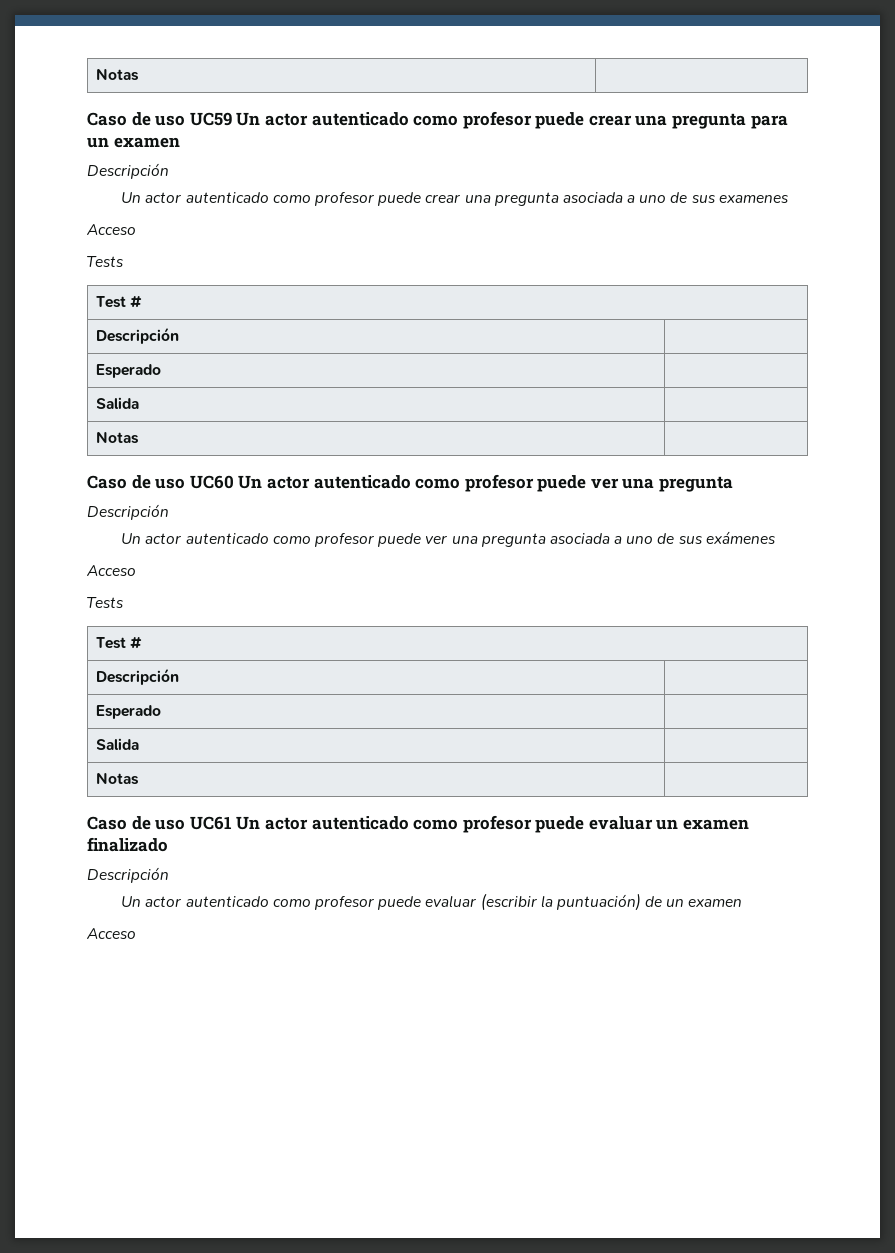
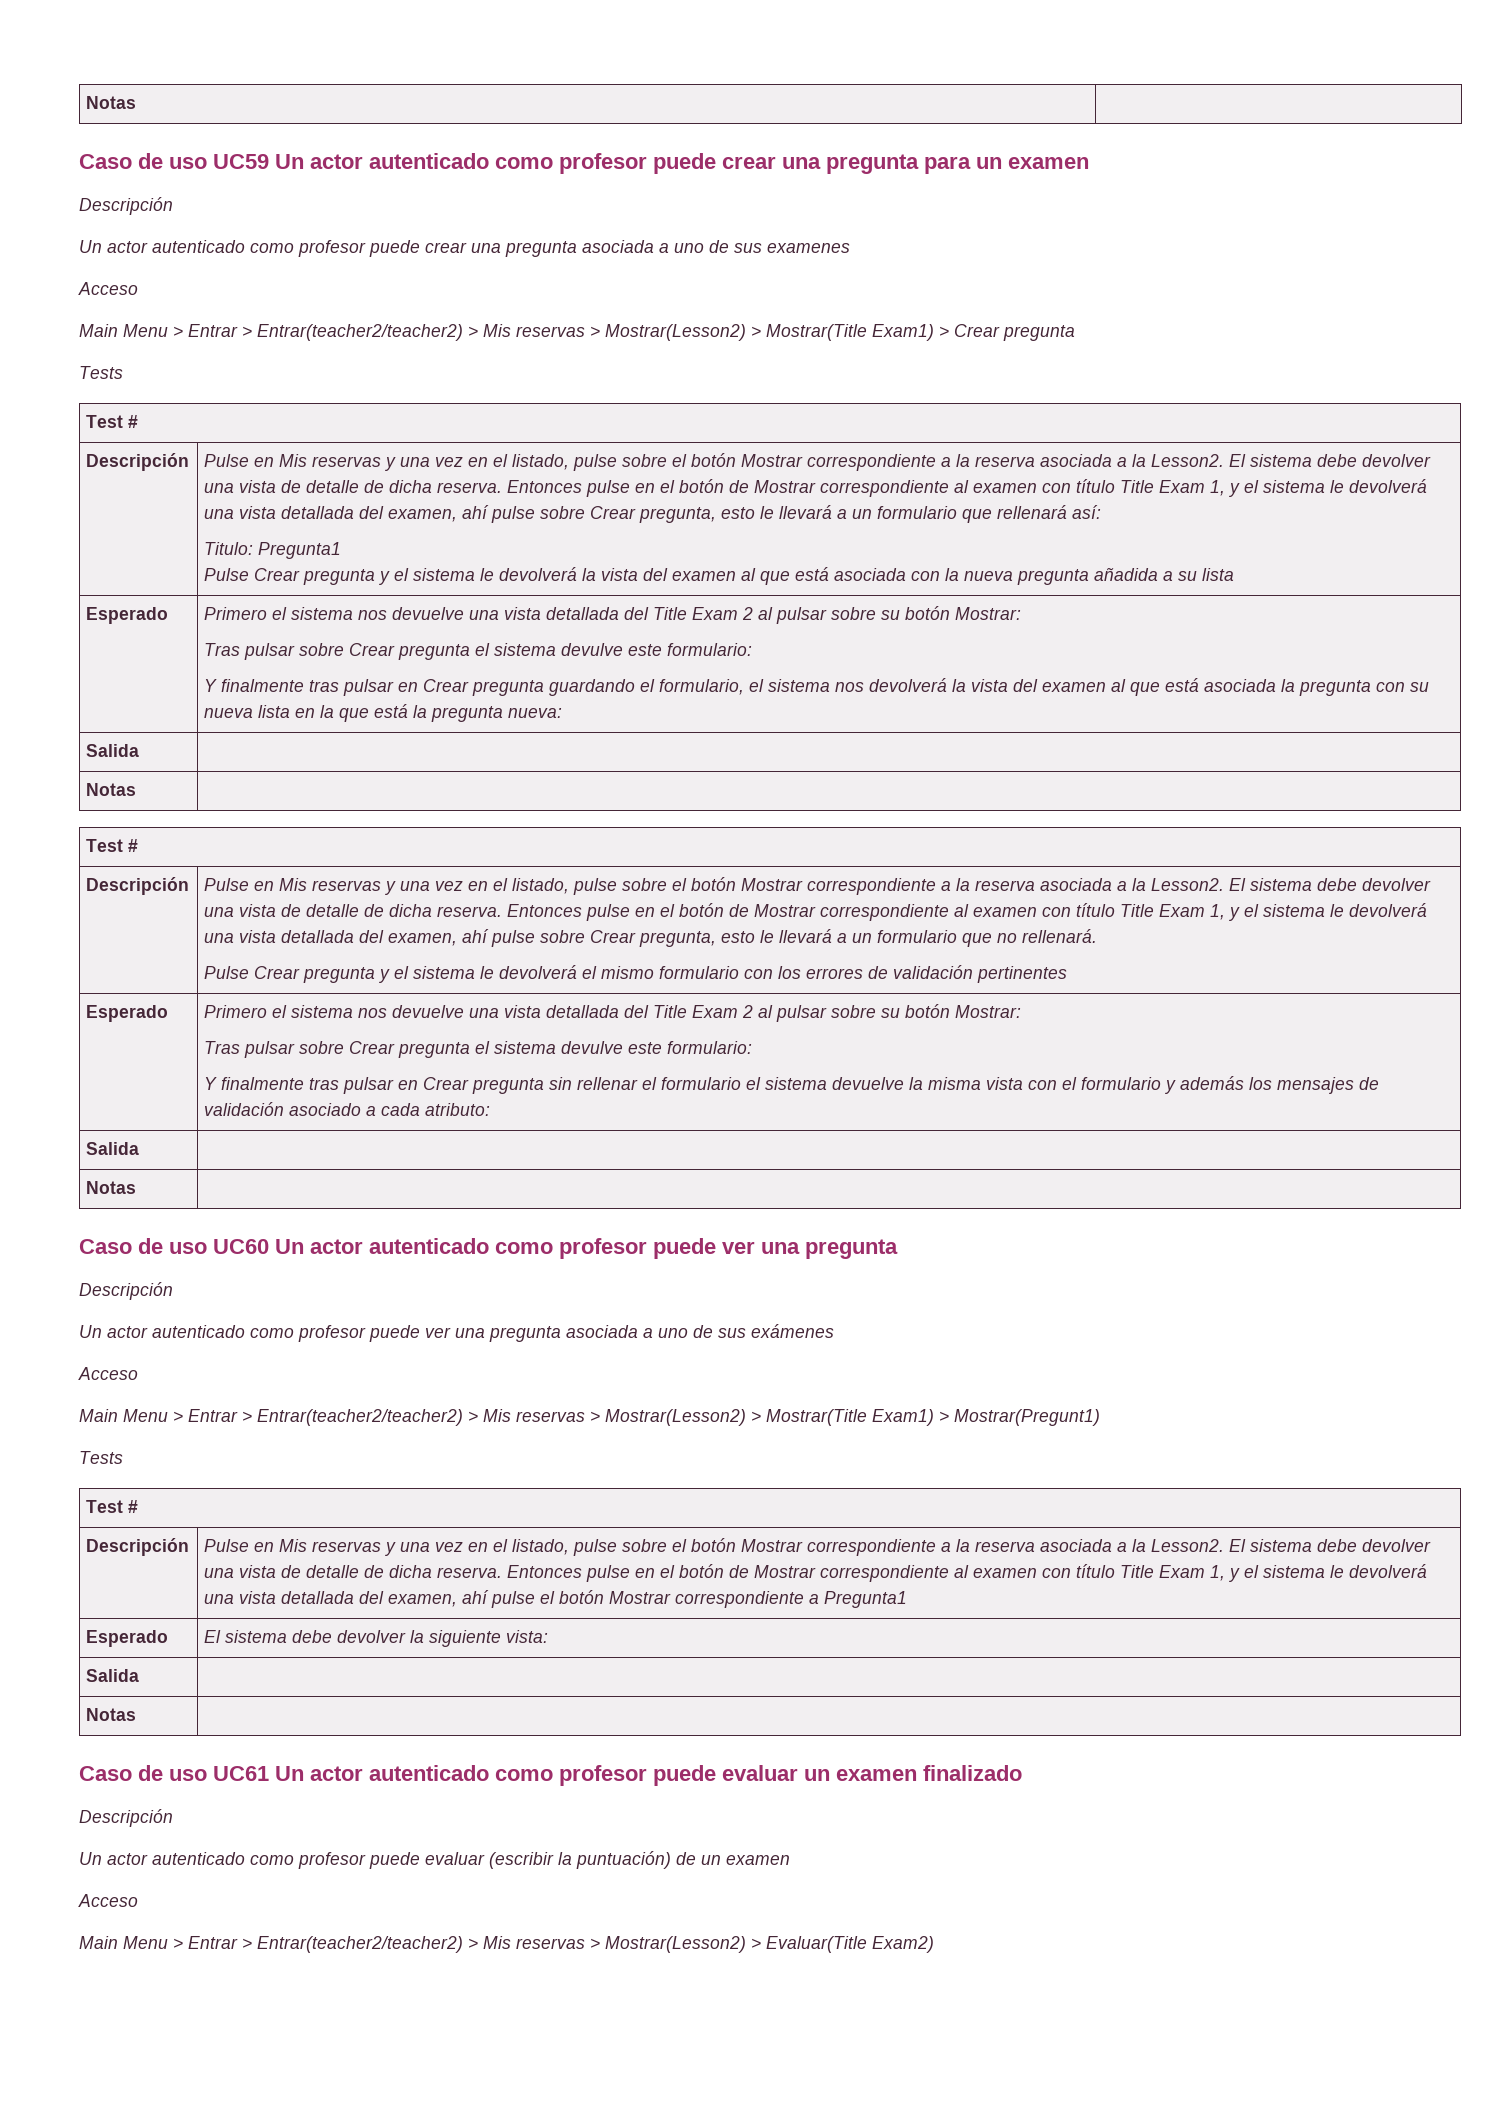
  Un actor autenticado como profesor puede crear una pregunta asociada a uno de sus examenes
  Acceso
+ Main Menu > Entrar > Entrar(teacher2/teacher2) > Mis reservas > Mostrar(Lesson2) > Mostrar(Title Exam1) > Crear pregunta
  Tests
  Test #
- Descripción |
- Esperado |
+ Descripción | Pulse en Mis reservas y una vez en el listado, pulse sobre el botón Mostrar correspondiente a la reserva asociada a la Lesson2. El sistema debe devolver una vista de detalle de dicha reserva. Entonces pulse en el botón de Mostrar correspondiente al examen con título Title Exam 1, y el sistema le devolverá una vista detallada del examen, ahí pulse sobre Crear pregunta, esto le llevará a un formulario que rellenará así:
+ Titulo: Pregunta1
+ Pulse Crear pregunta y el sistema le devolverá la vista del examen al que está asociada con la nueva pregunta añadida a su lista
+ Esperado | Primero el sistema nos devuelve una vista detallada del Title Exam 2 al pulsar sobre su botón Mostrar:
+ Tras pulsar sobre Crear pregunta el sistema devulve este formulario:
+ Y finalmente tras pulsar en Crear pregunta guardando el formulario, el sistema nos devolverá la vista del examen al que está asociada la pregunta con su nueva lista en la que está la pregunta nueva:
+ Salida |
+ Notas |
+ Test #
+ Descripción | Pulse en Mis reservas y una vez en el listado, pulse sobre el botón Mostrar correspondiente a la reserva asociada a la Lesson2. El sistema debe devolver una vista de detalle de dicha reserva. Entonces pulse en el botón de Mostrar correspondiente al examen con título Title Exam 1, y el sistema le devolverá una vista detallada del examen, ahí pulse sobre Crear pregunta, esto le llevará a un formulario que no rellenará.
+ Pulse Crear pregunta y el sistema le devolverá el mismo formulario con los errores de validación pertinentes
+ Esperado | Primero el sistema nos devuelve una vista detallada del Title Exam 2 al pulsar sobre su botón Mostrar:
+ Tras pulsar sobre Crear pregunta el sistema devulve este formulario:
+ Y finalmente tras pulsar en Crear pregunta sin rellenar el formulario el sistema devuelve la misma vista con el formulario y además los mensajes de validación asociado a cada atributo:
  Un actor autenticado como profesor puede ver una pregunta asociada a uno de sus exámenes
  Acceso
+ Main Menu > Entrar > Entrar(teacher2/teacher2) > Mis reservas > Mostrar(Lesson2) > Mostrar(Title Exam1) > Mostrar(Pregunt1)
  Tests
  Test #
- Descripción |
- Esperado |
+ Descripción | Pulse en Mis reservas y una vez en el listado, pulse sobre el botón Mostrar correspondiente a la reserva asociada a la Lesson2. El sistema debe devolver una vista de detalle de dicha reserva. Entonces pulse en el botón de Mostrar correspondiente al examen con título Title Exam 1, y el sistema le devolverá una vista detallada del examen, ahí pulse el botón Mostrar correspondiente a Pregunta1
+ Esperado | El sistema debe devolver la siguiente vista:
+ Main Menu > Entrar > Entrar(teacher2/teacher2) > Mis reservas > Mostrar(Lesson2) > Evaluar(Title Exam2)

